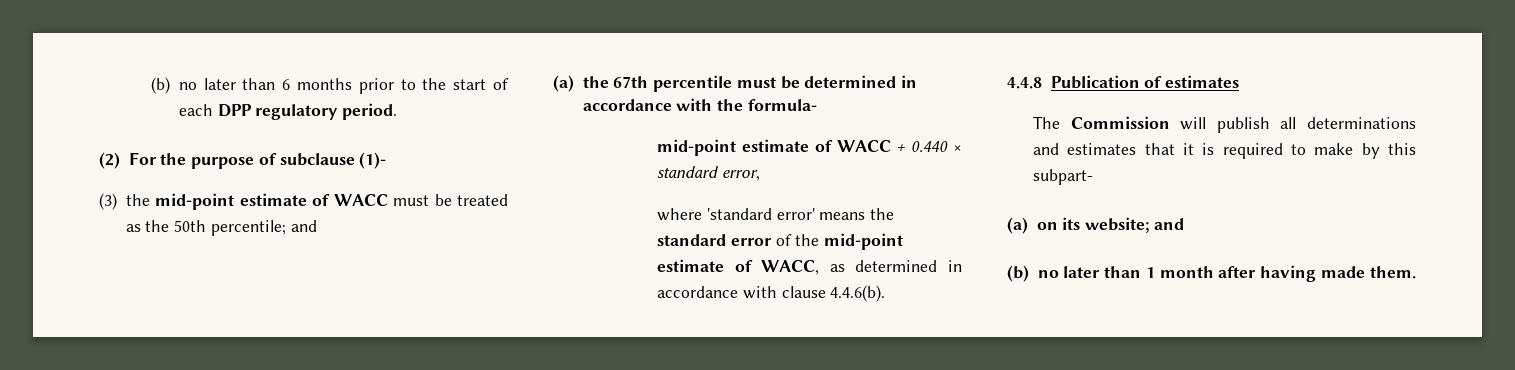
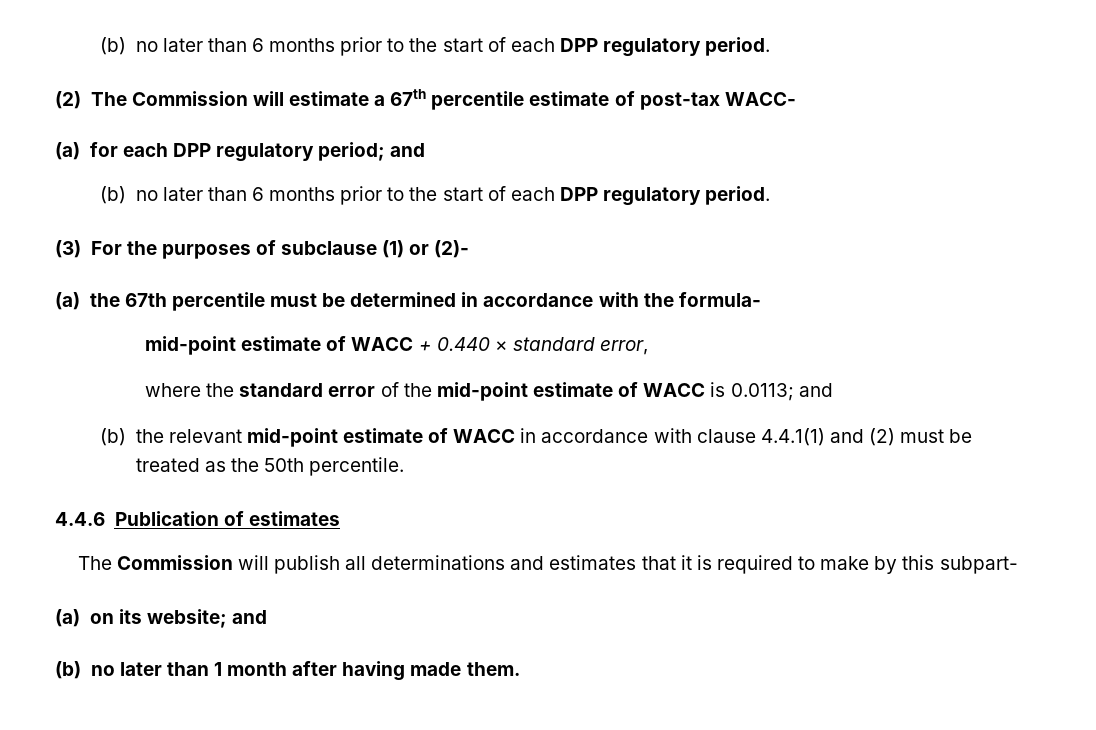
- (2) For the purpose of subclause (1)-
- (3) the mid-point estimate of WACC must be treated as the 50th percentile; and
+ (2) The Commission will estimate a 67th percentile estimate of post-tax WACC-
+ (a) for each DPP regulatory period; and
+ (b) no later than 6 months prior to the start of each DPP regulatory period.
+ (3) For the purposes of subclause (1) or (2)-
- where 'standard error' means the standard error of the mid-point estimate of WACC, as determined in accordance with clause 4.4.6(b).
- 4.4.8 Publication of estimates
+ where the standard error of the mid-point estimate of WACC is 0.0113; and
+ (b) the relevant mid-point estimate of WACC in accordance with clause 4.4.1(1) and (2) must be treated as the 50th percentile.
+ 4.4.6 Publication of estimates

